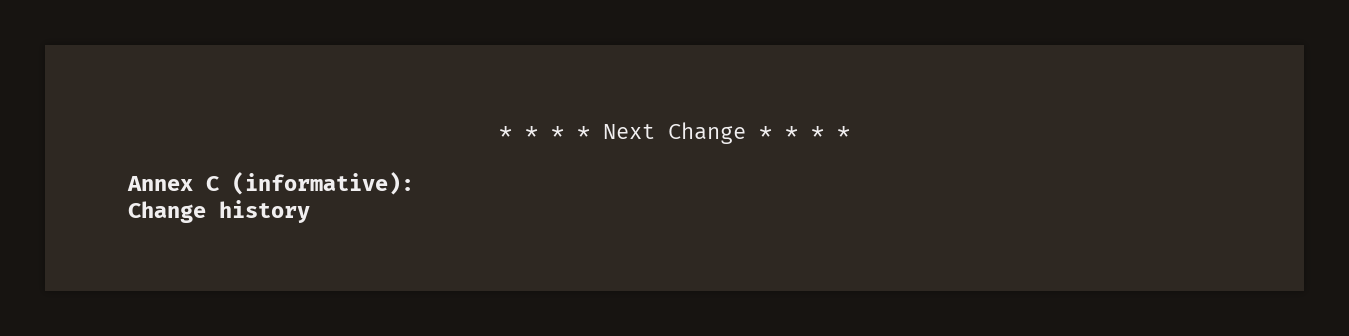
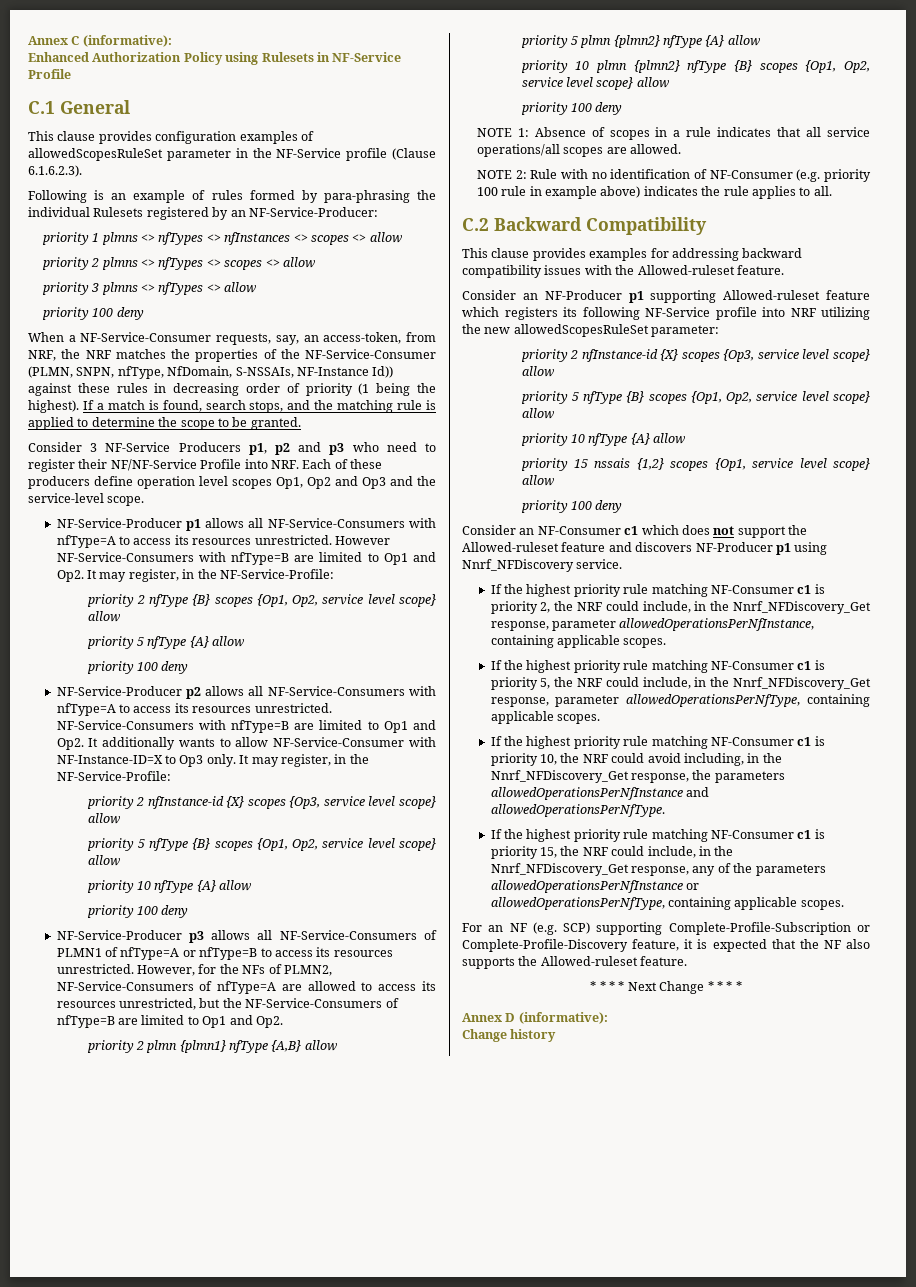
+ Annex C (informative):
+ Enhanced Authorization Policy using Rulesets in NF-Service Profile
+ C.1 General
+ This clause provides configuration examples of allowedScopesRuleSet parameter in the NF-Service profile (Clause 6.1.6.2.3).
+ Following is an example of rules formed by para-phrasing the individual Rulesets registered by an NF-Service-Producer:
+ priority 1 plmns <> nfTypes <> nfInstances <> scopes <> allow
+ priority 2 plmns <> nfTypes <> scopes <> allow
+ priority 3 plmns <> nfTypes <> allow
+ priority 100 deny
+ When a NF-Service-Consumer requests, say, an access-token, from NRF, the NRF matches the properties of the NF-Service-Consumer (PLMN, SNPN, nfType, NfDomain, S-NSSAIs, NF-Instance Id)) against these rules in decreasing order of priority (1 being the highest). If a match is found, search stops, and the matching rule is applied to determine the scope to be granted.
+ Consider 3 NF-Service Producers p1, p2 and p3 who need to register their NF/NF-Service Profile into NRF. Each of these producers define operation level scopes Op1, Op2 and Op3 and the service-level scope.
+ NF-Service-Producer p1 allows all NF-Service-Consumers with nfType=A to access its resources unrestricted. However NF-Service-Consumers with nfType=B are limited to Op1 and Op2. It may register, in the NF-Service-Profile:
+ priority 2 nfType {B} scopes {Op1, Op2, service level scope} allow
+ priority 5 nfType {A} allow
+ priority 100 deny
+ NF-Service-Producer p2 allows all NF-Service-Consumers with nfType=A to access its resources unrestricted. NF-Service-Consumers with nfType=B are limited to Op1 and Op2. It additionally wants to allow NF-Service-Consumer with NF-Instance-ID=X to Op3 only. It may register, in the NF-Service-Profile:
+ priority 2 nfInstance-id {X} scopes {Op3, service level scope} allow
+ priority 5 nfType {B} scopes {Op1, Op2, service level scope} allow
+ priority 10 nfType {A} allow
+ priority 100 deny
+ NF-Service-Producer p3 allows all NF-Service-Consumers of PLMN1 of nfType=A or nfType=B to access its resources unrestricted. However, for the NFs of PLMN2, NF-Service-Consumers of nfType=A are allowed to access its resources unrestricted, but the NF-Service-Consumers of nfType=B are limited to Op1 and Op2.
+ priority 2 plmn {plmn1} nfType {A,B} allow
+ priority 5 plmn {plmn2} nfType {A} allow
+ priority 10 plmn {plmn2} nfType {B} scopes {Op1, Op2, service level scope} allow
+ priority 100 deny
+ NOTE 1: Absence of scopes in a rule indicates that all service operations/all scopes are allowed.
+ NOTE 2: Rule with no identification of NF-Consumer (e.g. priority 100 rule in example above) indicates the rule applies to all.
+ C.2 Backward Compatibility
+ This clause provides examples for addressing backward compatibility issues with the Allowed-ruleset feature.
+ Consider an NF-Producer p1 supporting Allowed-ruleset feature which registers its following NF-Service profile into NRF utilizing the new allowedScopesRuleSet parameter:
+ priority 2 nfInstance-id {X} scopes {Op3, service level scope} allow
+ priority 5 nfType {B} scopes {Op1, Op2, service level scope} allow
+ priority 10 nfType {A} allow
+ priority 15 nssais {1,2} scopes {Op1, service level scope} allow
+ priority 100 deny
+ Consider an NF-Consumer c1 which does not support the Allowed-ruleset feature and discovers NF-Producer p1 using Nnrf_NFDiscovery service.
+ If the highest priority rule matching NF-Consumer c1 is priority 2, the NRF could include, in the Nnrf_NFDiscovery_Get response, parameter allowedOperationsPerNfInstance, containing applicable scopes.
+ If the highest priority rule matching NF-Consumer c1 is priority 5, the NRF could include, in the Nnrf_NFDiscovery_Get response, parameter allowedOperationsPerNfType, containing applicable scopes.
+ If the highest priority rule matching NF-Consumer c1 is priority 10, the NRF could avoid including, in the Nnrf_NFDiscovery_Get response, the parameters allowedOperationsPerNfInstance and allowedOperationsPerNfType.
+ If the highest priority rule matching NF-Consumer c1 is priority 15, the NRF could include, in the Nnrf_NFDiscovery_Get response, any of the parameters allowedOperationsPerNfInstance or allowedOperationsPerNfType, containing applicable scopes.
+ For an NF (e.g. SCP) supporting Complete-Profile-Subscription or Complete-Profile-Discovery feature, it is expected that the NF also supports the Allowed-ruleset feature.
- Annex C (informative):
+ Annex D (informative):

